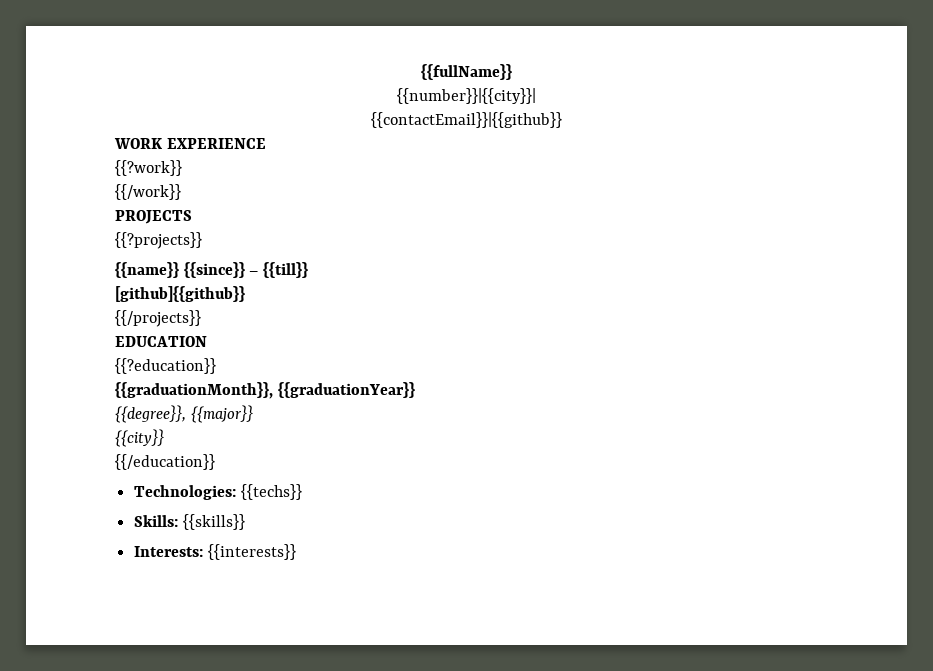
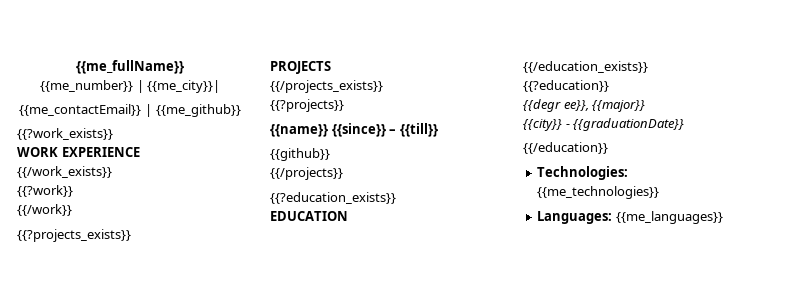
- {{fullName}}
- {{number}}|{{city}}|
- {{contactEmail}}|{{github}}
+ {{me_fullName}}
+ {{me_number}} | {{me_city}}|
+ {{me_contactEmail}} | {{me_github}}
+ {{?work_exists}}
+ {{/work_exists}}
+ {{?projects_exists}}
+ {{/projects_exists}}
- [github]{{github}}
+ {{github}}
+ {{?education_exists}}
+ {{/education_exists}}
- {{graduationMonth}}, {{graduationYear}}
- {{degree}}, {{major}}
+ {{degr ee}}, {{major}}
- {{city}}
+ {{city}} - {{graduationDate}}
- Technologies: {{techs}}
- Skills: {{skills}}
- Interests: {{interests}}
+ Technologies: {{me_technologies}}
+ Languages: {{me_languages}}

